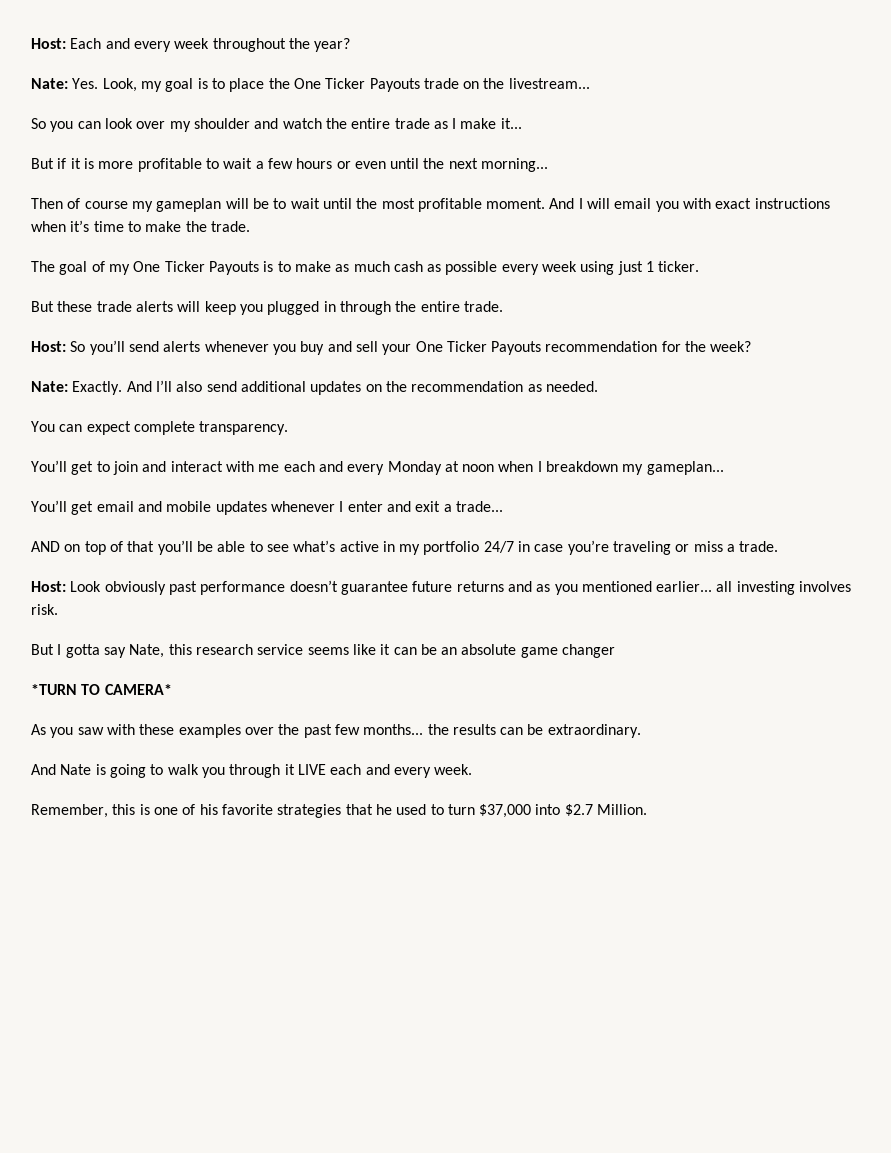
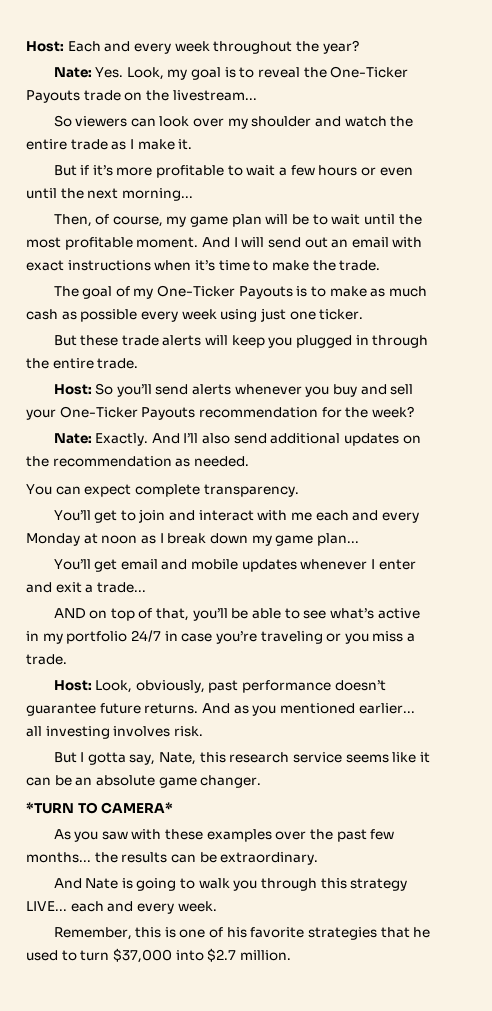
- Nate: Yes. Look, my goal is to place the One Ticker Payouts trade on the livestream...
+ Nate: Yes. Look, my goal is to reveal the One-Ticker Payouts trade on the livestream...
- So you can look over my shoulder and watch the entire trade as I make it...
+ So viewers can look over my shoulder and watch the entire trade as I make it.
- But if it is more profitable to wait a few hours or even until the next morning...
+ But if it’s more profitable to wait a few hours or even until the next morning...
- Then of course my gameplan will be to wait until the most profitable moment.
+ Then, of course, my game plan will be to wait until the most profitable moment.
- And I will email you with exact instructions when it’s time to make the trade.
+ And I will send out an email with exact instructions when it’s time to make the trade.
- The goal of my One Ticker Payouts is to make as much cash as possible every week using just 1 ticker.
+ The goal of my One-Ticker Payouts is to make as much cash as possible every week using just one ticker.
- Host: So you’ll send alerts whenever you buy and sell your One Ticker Payouts recommendation for the week?
+ Host: So you’ll send alerts whenever you buy and sell your One-Ticker Payouts recommendation for the week?
- You’ll get to join and interact with me each and every Monday at noon when I breakdown my gameplan...
+ You’ll get to join and interact with me each and every Monday at noon as I break down my game plan...
- AND on top of that you’ll be able to see what’s active in my portfolio 24/7 in case you’re traveling or miss a trade.
+ AND on top of that, you’ll be able to see what’s active in my portfolio 24/7 in case you’re traveling or you miss a trade.
- Host: Look obviously past performance doesn’t guarantee future returns and as you mentioned earlier... all investing involves risk.
+ Host: Look, obviously, past performance doesn’t guarantee future returns. And as you mentioned earlier... all investing involves risk.
- But I gotta say Nate, this research service seems like it can be an absolute game changer
+ But I gotta say, Nate, this research service seems like it can be an absolute game changer.
- And Nate is going to walk you through it LIVE each and every week.
+ And Nate is going to walk you through this strategy LIVE... each and every week.
- Remember, this is one of his favorite strategies that he used to turn $37,000 into $2.7 Million.
+ Remember, this is one of his favorite strategies that he used to turn $37,000 into $2.7 million.

